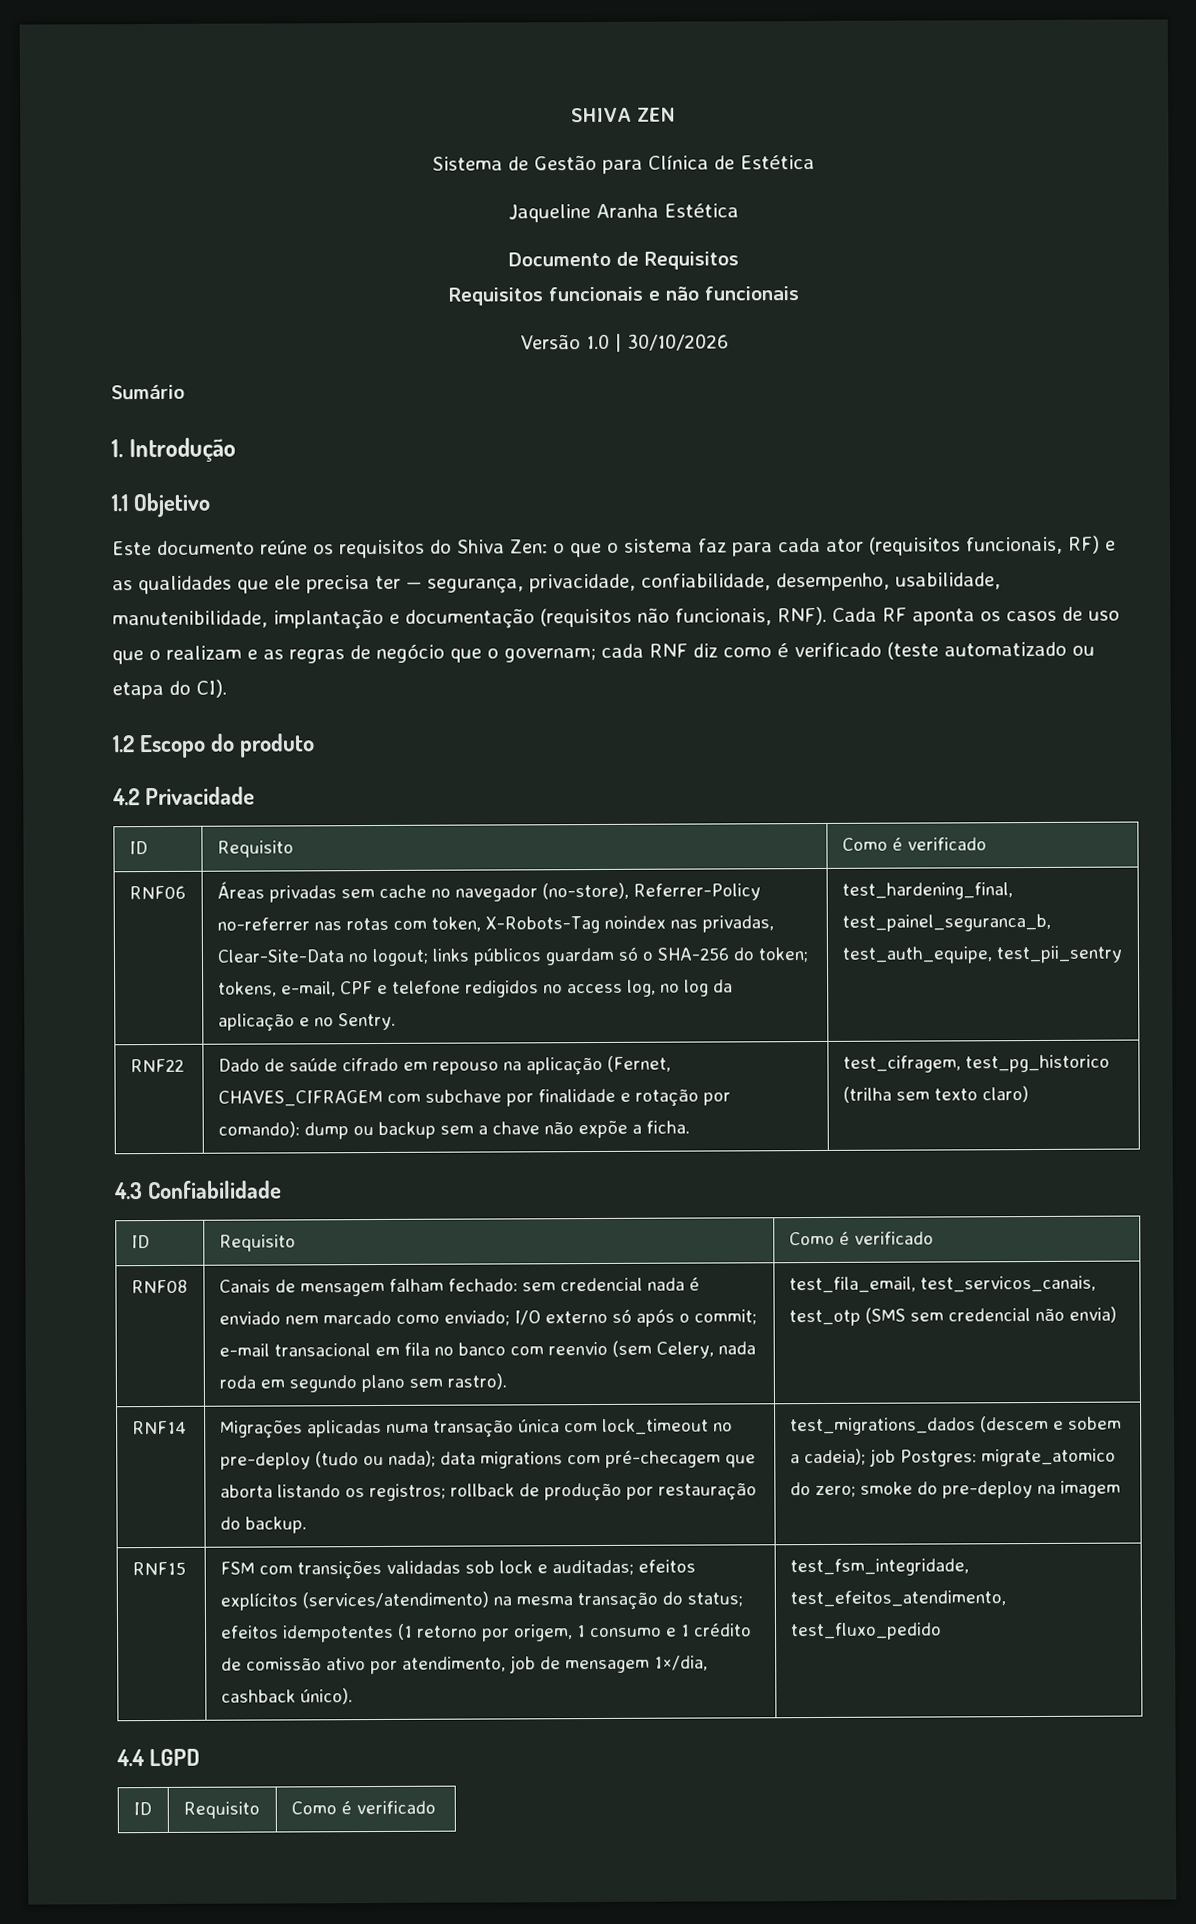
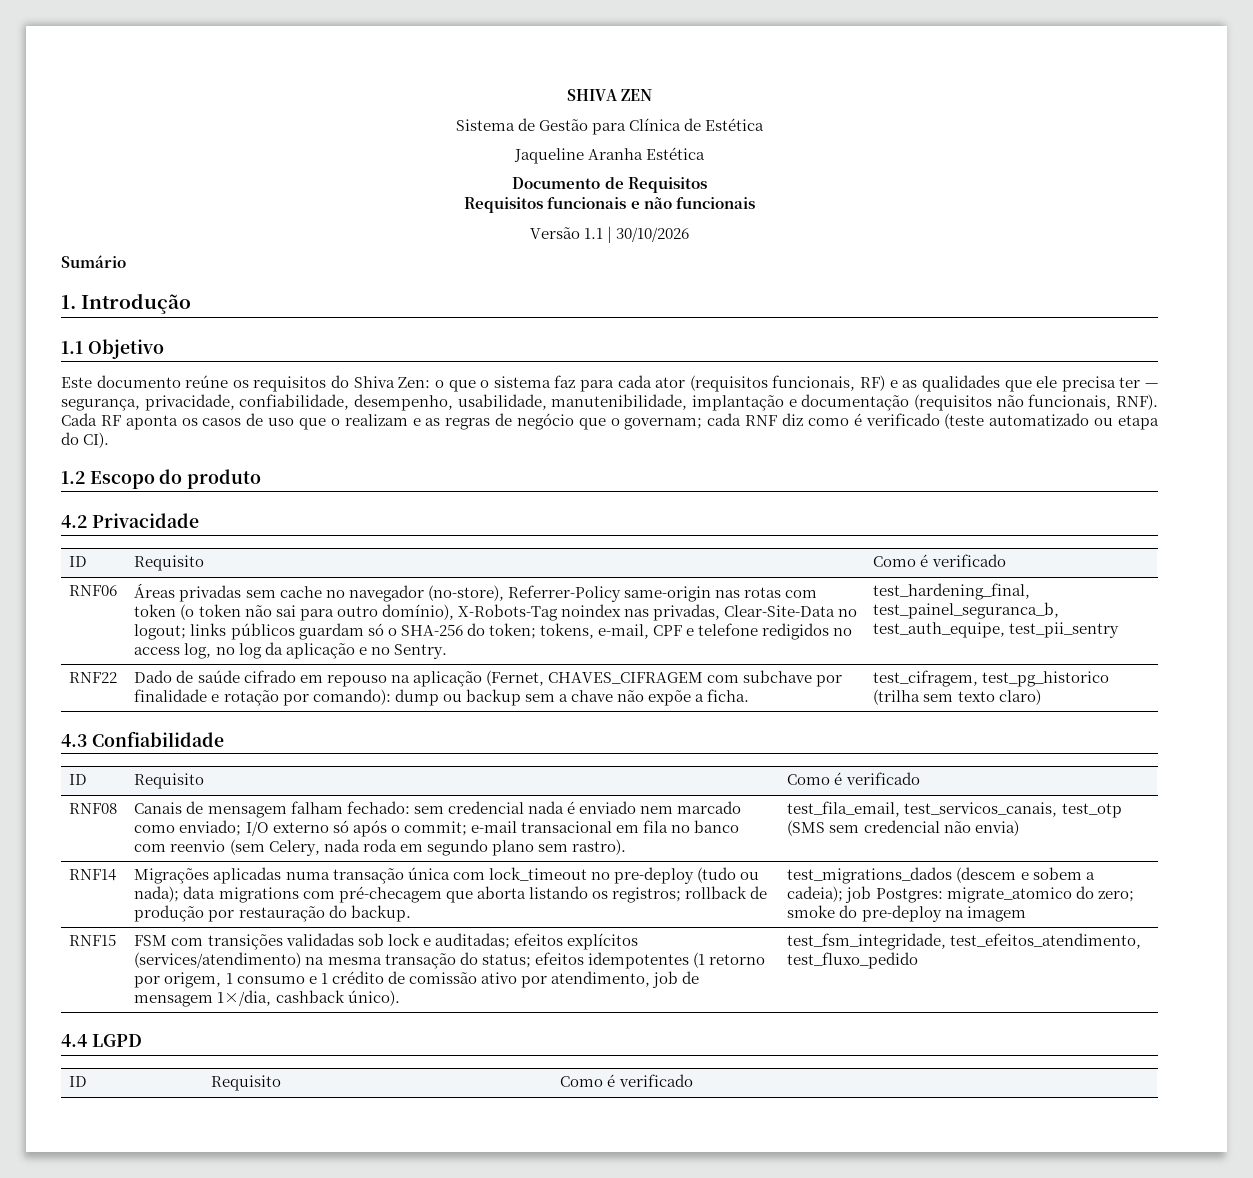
- Versão 1.0 | 30/10/2026
+ Versão 1.1 | 30/10/2026
- Áreas privadas sem cache no navegador (no-store), Referrer-Policy no-referrer nas rotas com token, X-Robots-Tag noindex nas privadas, Clear-Site-Data no logout; links públicos guardam só o SHA-256 do token; tokens, e-mail, CPF e telefone redigidos no access log, no log da aplicação e no Sentry.
+ Áreas privadas sem cache no navegador (no-store), Referrer-Policy same-origin nas rotas com token (o token não sai para outro domínio), X-Robots-Tag noindex nas privadas, Clear-Site-Data no logout; links públicos guardam só o SHA-256 do token; tokens, e-mail, CPF e telefone redigidos no access log, no log da aplicação e no Sentry.

